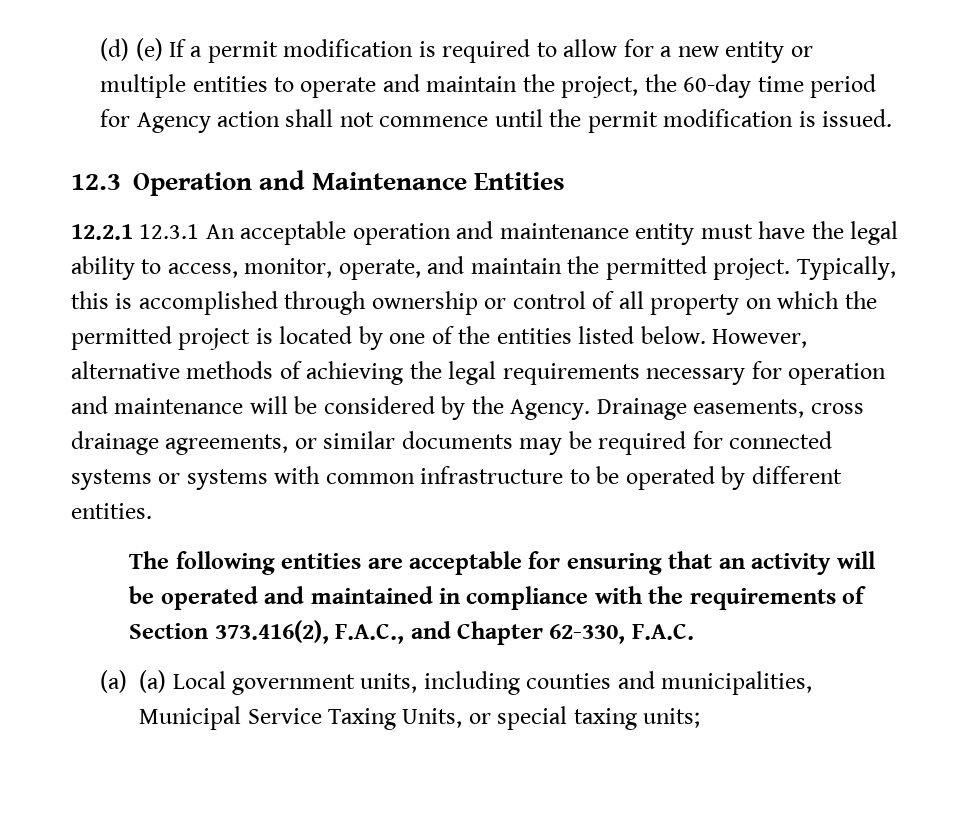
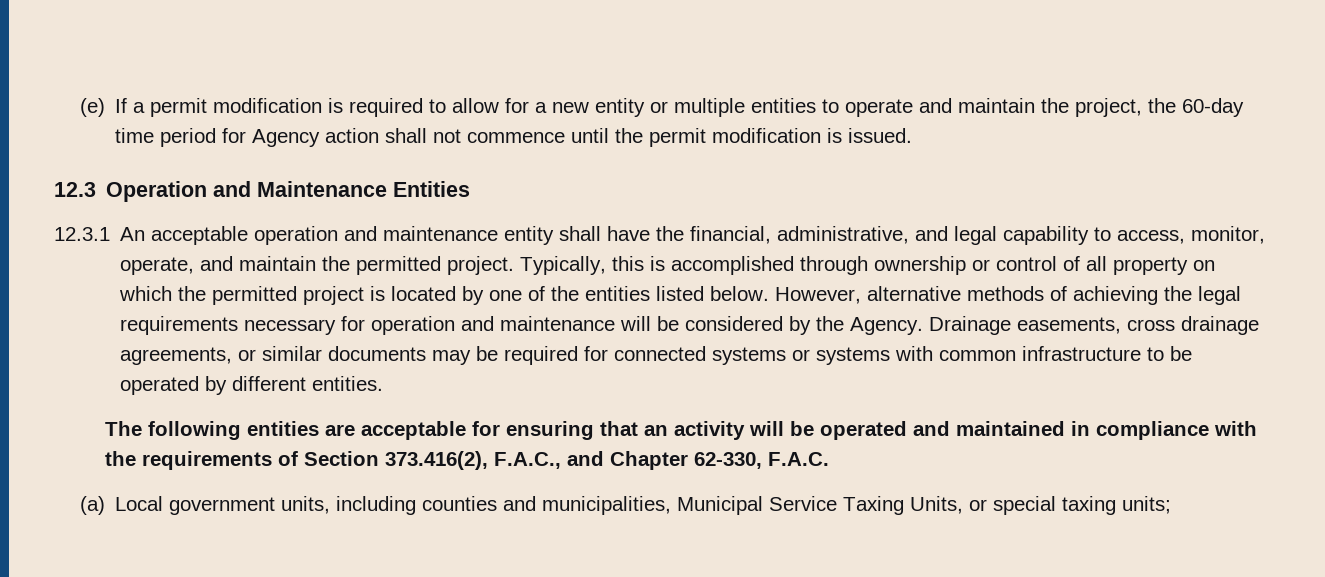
- (d) (e) If a permit modification is required to allow for a new entity or multiple entities to operate and maintain the project, the 60-day time period for Agency action shall not commence until the permit modification is issued.
+ (e) If a permit modification is required to allow for a new entity or multiple entities to operate and maintain the project, the 60-day time period for Agency action shall not commence until the permit modification is issued.
- 12.2.1 12.3.1 An acceptable operation and maintenance entity must have the legal ability to access, monitor, operate, and maintain the permitted project.
+ 12.3.1 An acceptable operation and maintenance entity shall have the financial, administrative, and legal capability to access, monitor, operate, and maintain the permitted project.
- (a) (a) Local government units, including counties and municipalities, Municipal Service Taxing Units, or special taxing units;
+ (a) Local government units, including counties and municipalities, Municipal Service Taxing Units, or special taxing units;

